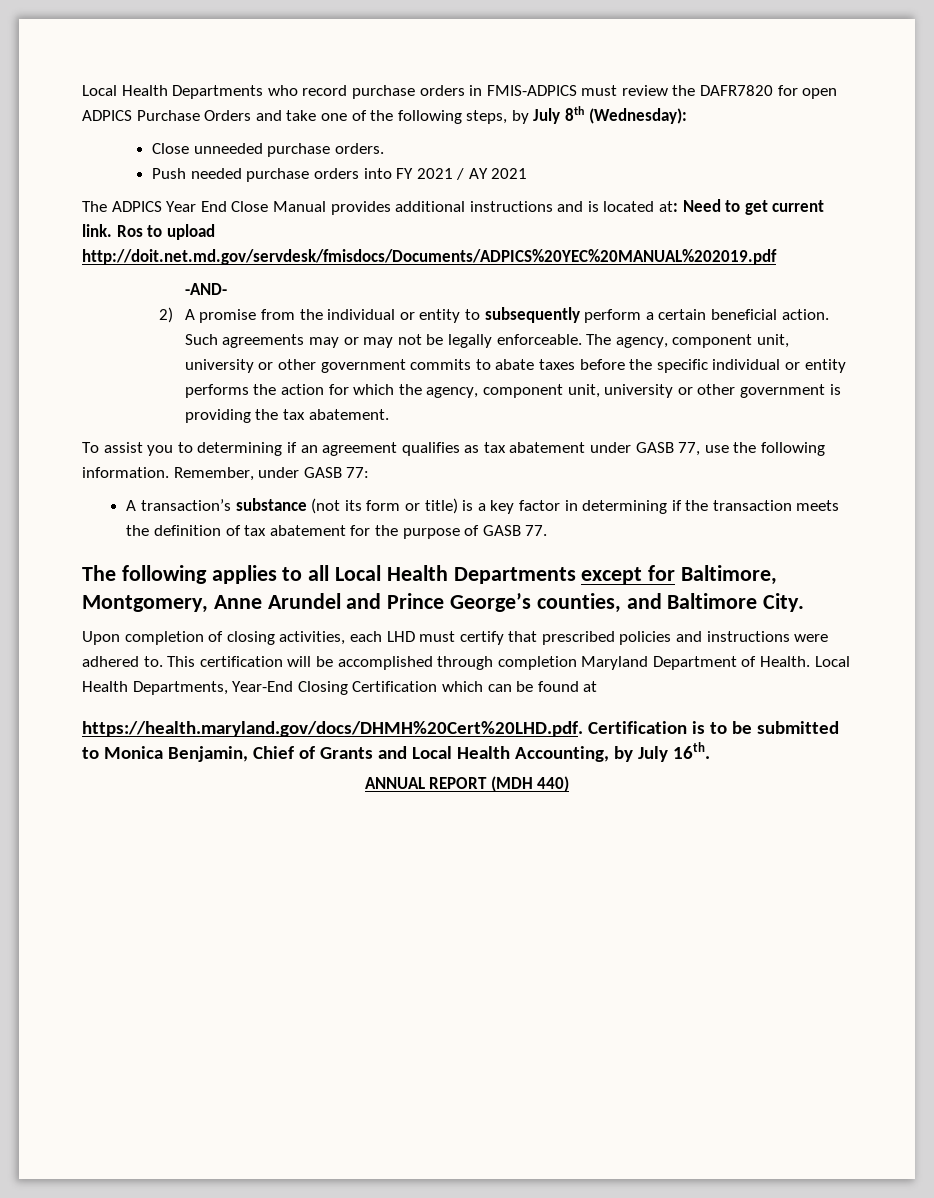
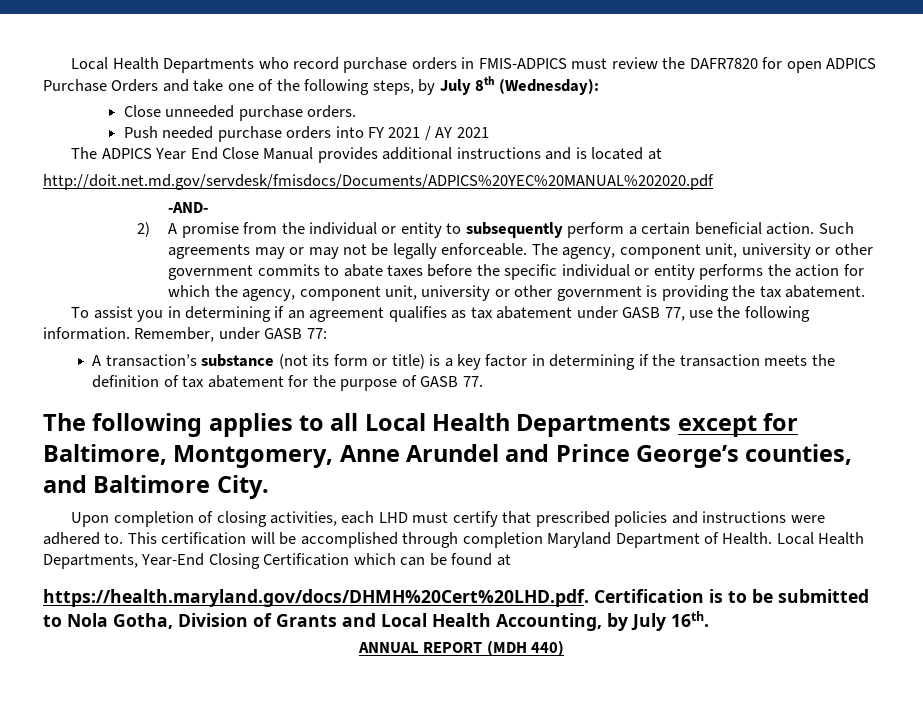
- The ADPICS Year End Close Manual provides additional instructions and is located at: Need to get current link. Ros to upload http://doit.net.md.gov/servdesk/fmisdocs/Documents/ADPICS%20YEC%20MANUAL%202019.pdf
+ The ADPICS Year End Close Manual provides additional instructions and is located at
+ http://doit.net.md.gov/servdesk/fmisdocs/Documents/ADPICS%20YEC%20MANUAL%202020.pdf
- To assist you to determining if an agreement qualifies as tax abatement under GASB 77, use the following information.
+ To assist you in determining if an agreement qualifies as tax abatement under GASB 77, use the following information.
- https://health.maryland.gov/docs/DHMH%20Cert%20LHD.pdf. Certification is to be submitted to Monica Benjamin, Chief of Grants and Local Health Accounting, by July 16th.
+ https://health.maryland.gov/docs/DHMH%20Cert%20LHD.pdf. Certification is to be submitted to Nola Gotha, Division of Grants and Local Health Accounting, by July 16th.

